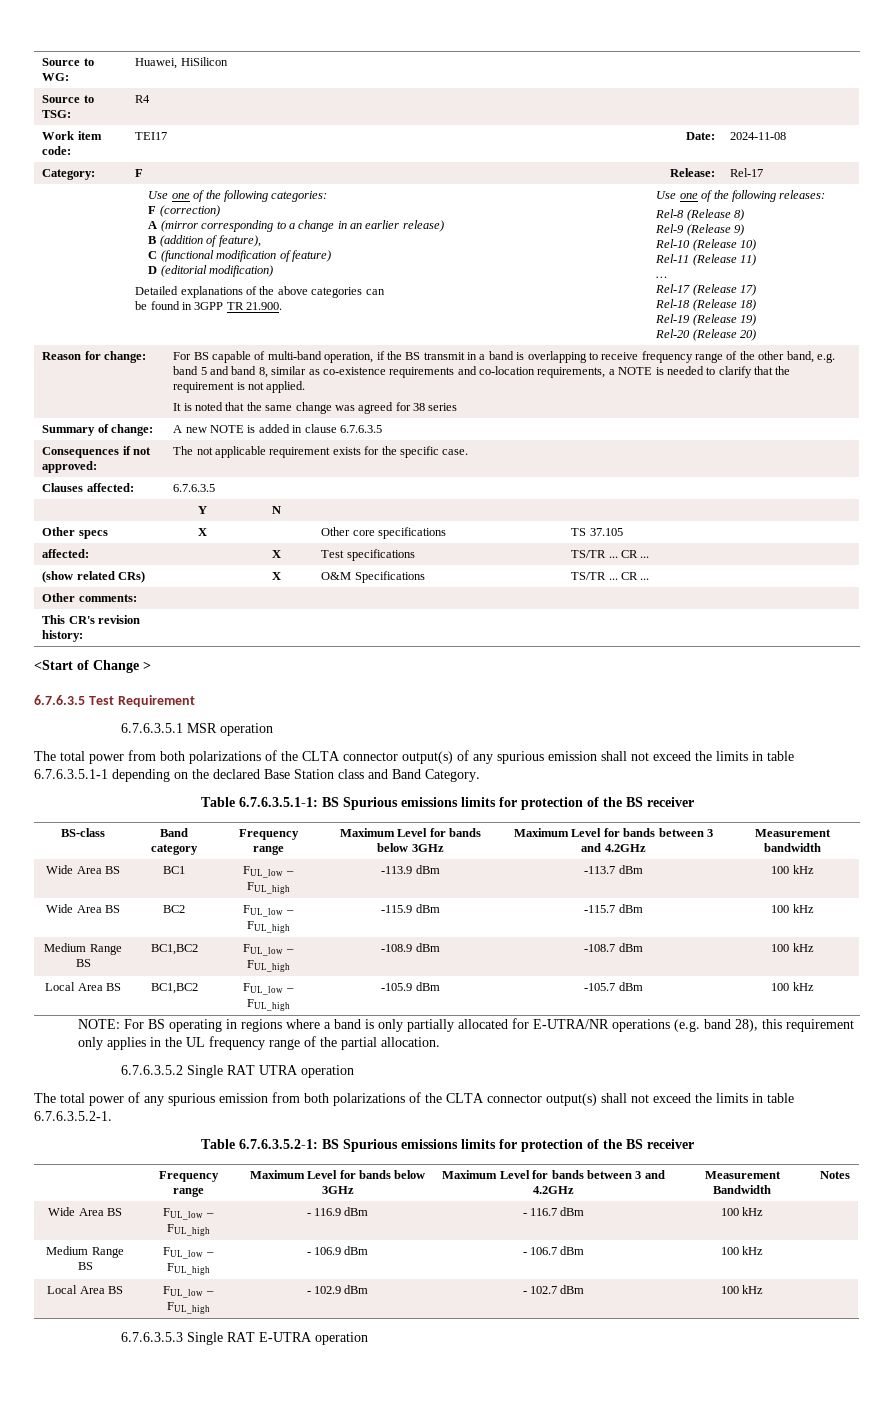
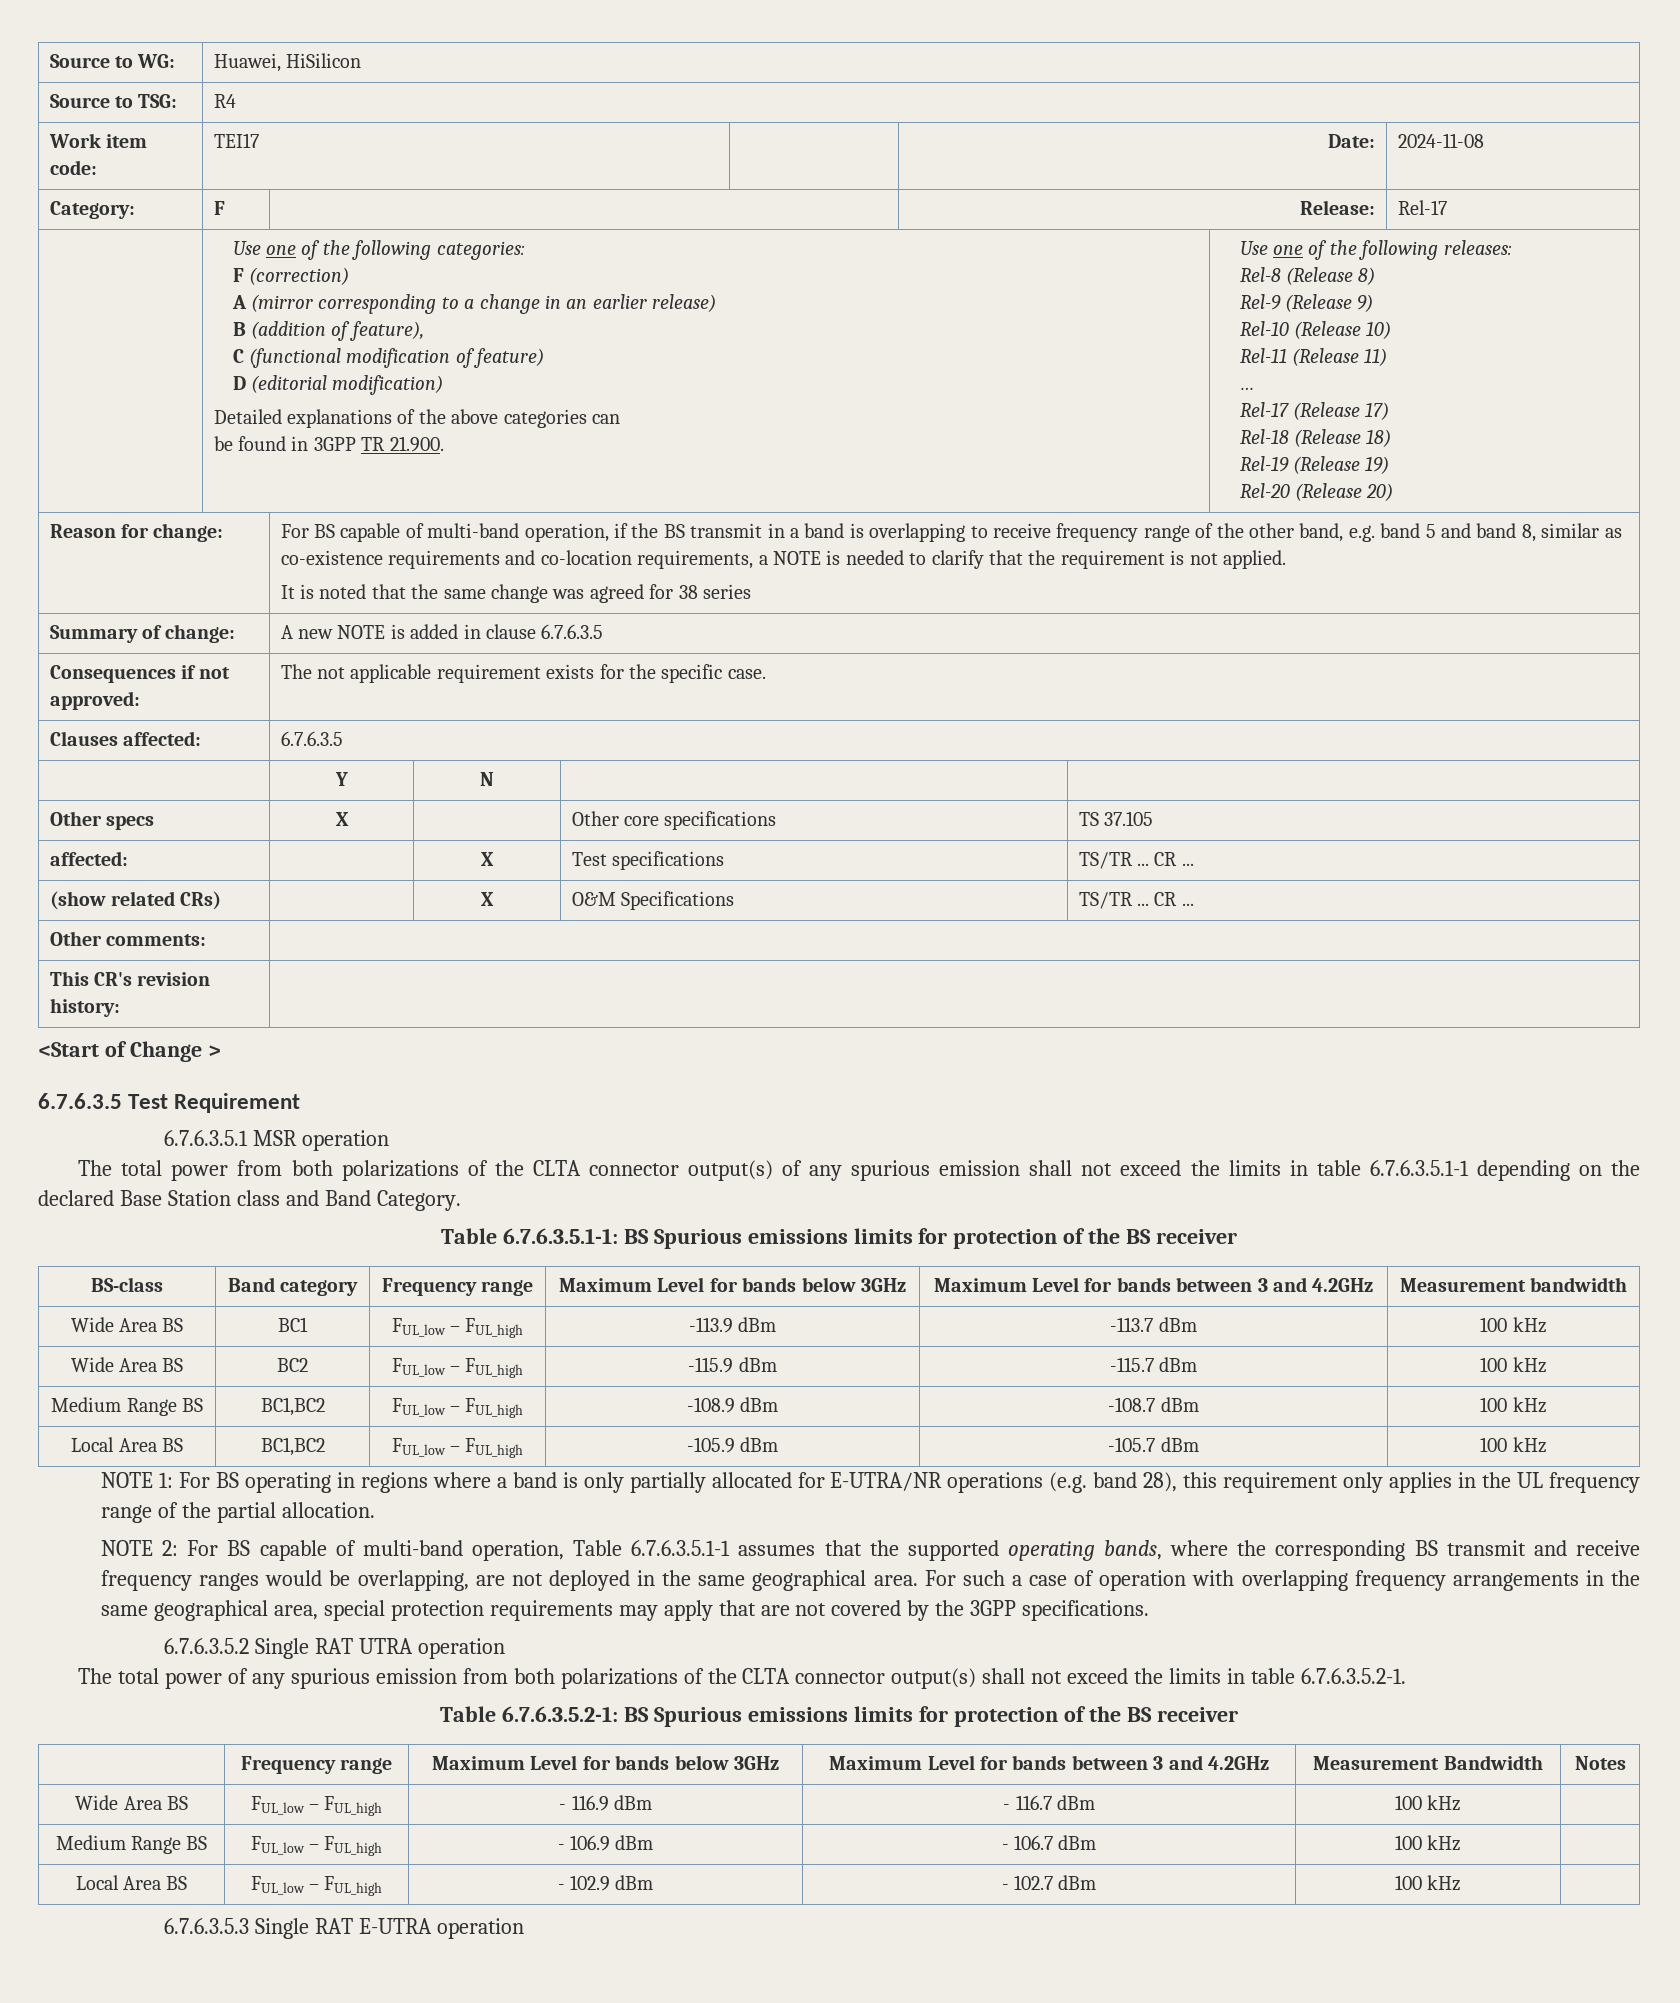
- NOTE: For BS operating in regions where a band is only partially allocated for E-UTRA/NR operations (e.g. band 28), this requirement only applies in the UL frequency range of the partial allocation.
+ NOTE 1: For BS operating in regions where a band is only partially allocated for E-UTRA/NR operations (e.g. band 28), this requirement only applies in the UL frequency range of the partial allocation.
+ NOTE 2: For BS capable of multi-band operation, Table 6.7.6.3.5.1-1 assumes that the supported operating bands, where the corresponding BS transmit and receive frequency ranges would be overlapping, are not deployed in the same geographical area. For such a case of operation with overlapping frequency arrangements in the same geographical area, special protection requirements may apply that are not covered by the 3GPP specifications.

